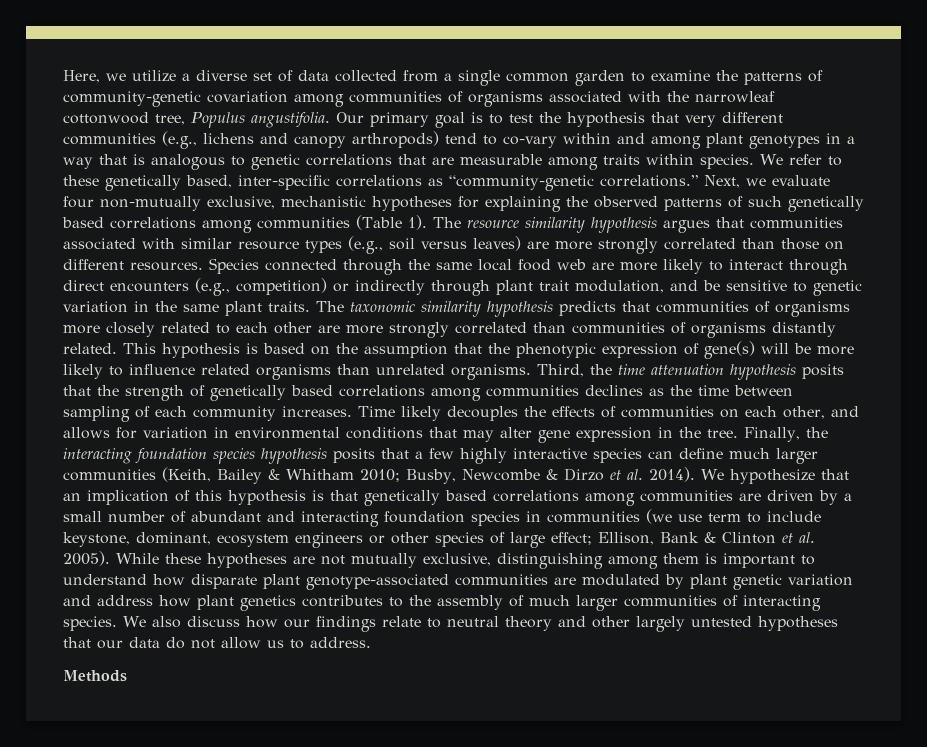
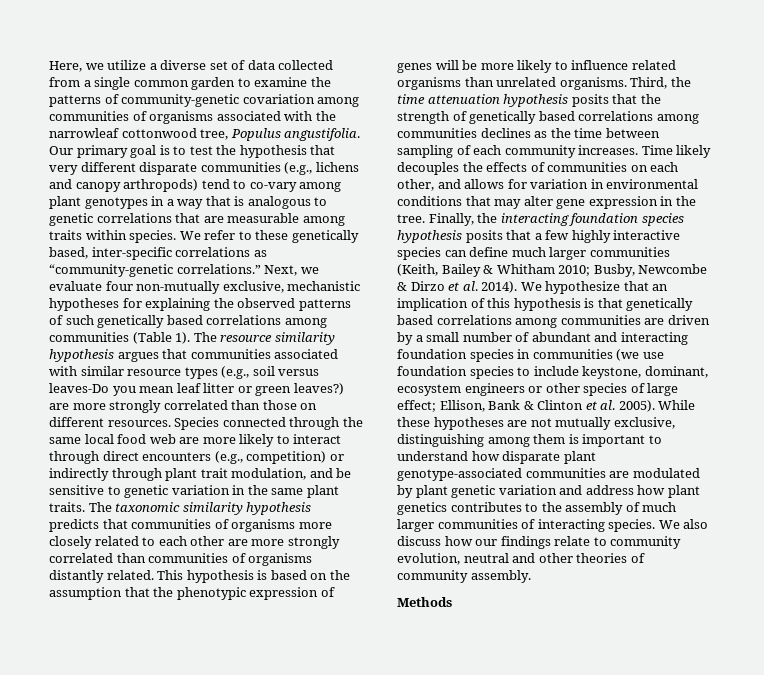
- Our primary goal is to test the hypothesis that very different communities (e.g., lichens and canopy arthropods) tend to co-vary within and among plant genotypes in a way that is analogous to genetic correlations that are measurable among traits within species.
+ Our primary goal is to test the hypothesis that very different disparate communities (e.g., lichens and canopy arthropods) tend to co-vary among plant genotypes in a way that is analogous to genetic correlations that are measurable among traits within species.
- The resource similarity hypothesis argues that communities associated with similar resource types (e.g., soil versus leaves) are more strongly correlated than those on different resources.
+ The resource similarity hypothesis argues that communities associated with similar resource types (e.g., soil versus leaves-Do you mean leaf litter or green leaves?) are more strongly correlated than those on different resources.
- This hypothesis is based on the assumption that the phenotypic expression of gene(s) will be more likely to influence related organisms than unrelated organisms.
+ This hypothesis is based on the assumption that the phenotypic expression of genes will be more likely to influence related organisms than unrelated organisms.
- We hypothesize that an implication of this hypothesis is that genetically based correlations among communities are driven by a small number of abundant and interacting foundation species in communities (we use term to include keystone, dominant, ecosystem engineers or other species of large effect; Ellison, Bank & Clinton et al. 2005).
+ We hypothesize that an implication of this hypothesis is that genetically based correlations among communities are driven by a small number of abundant and interacting foundation species in communities (we use foundation species to include keystone, dominant, ecosystem engineers or other species of large effect; Ellison, Bank & Clinton et al. 2005).
- We also discuss how our findings relate to neutral theory and other largely untested hypotheses that our data do not allow us to address.
+ We also discuss how our findings relate to community evolution, neutral and other theories of community assembly.

